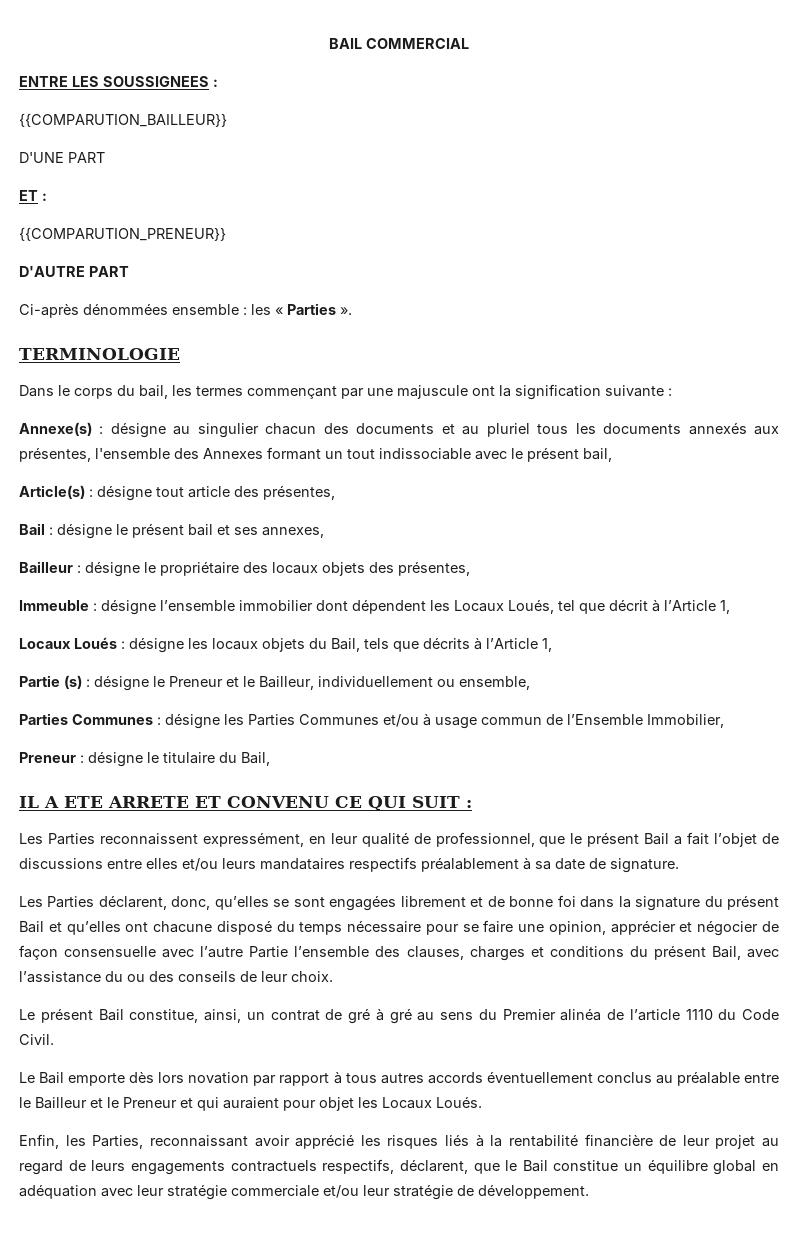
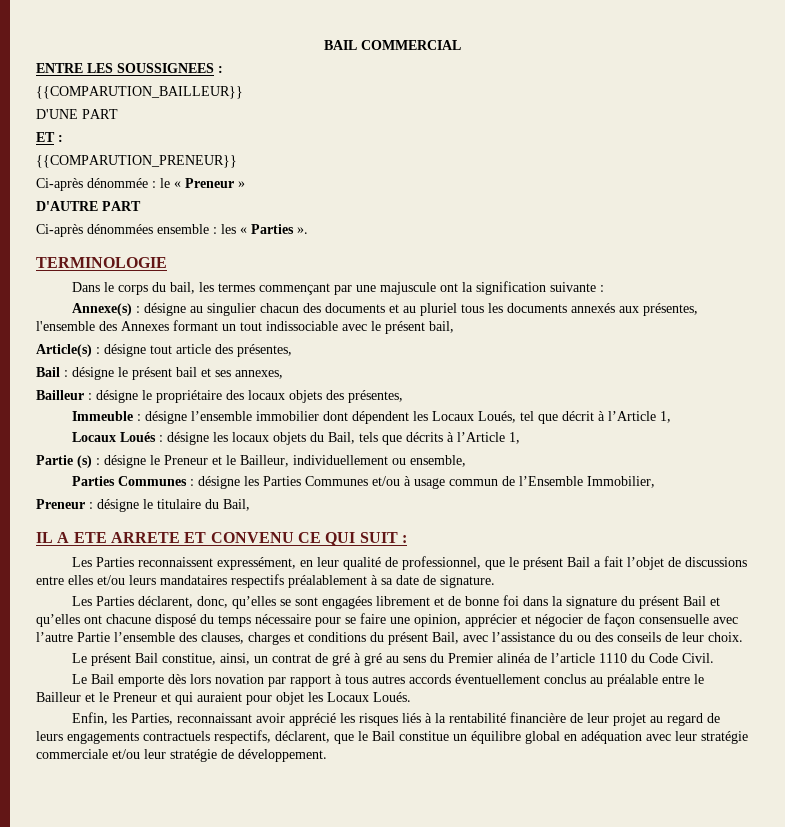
+ Ci-après dénommée : le « Preneur »

